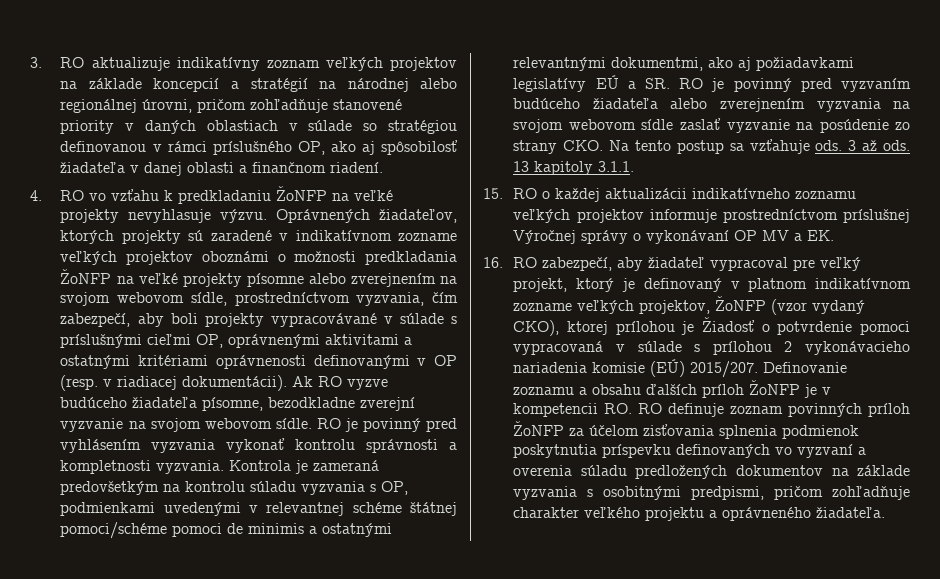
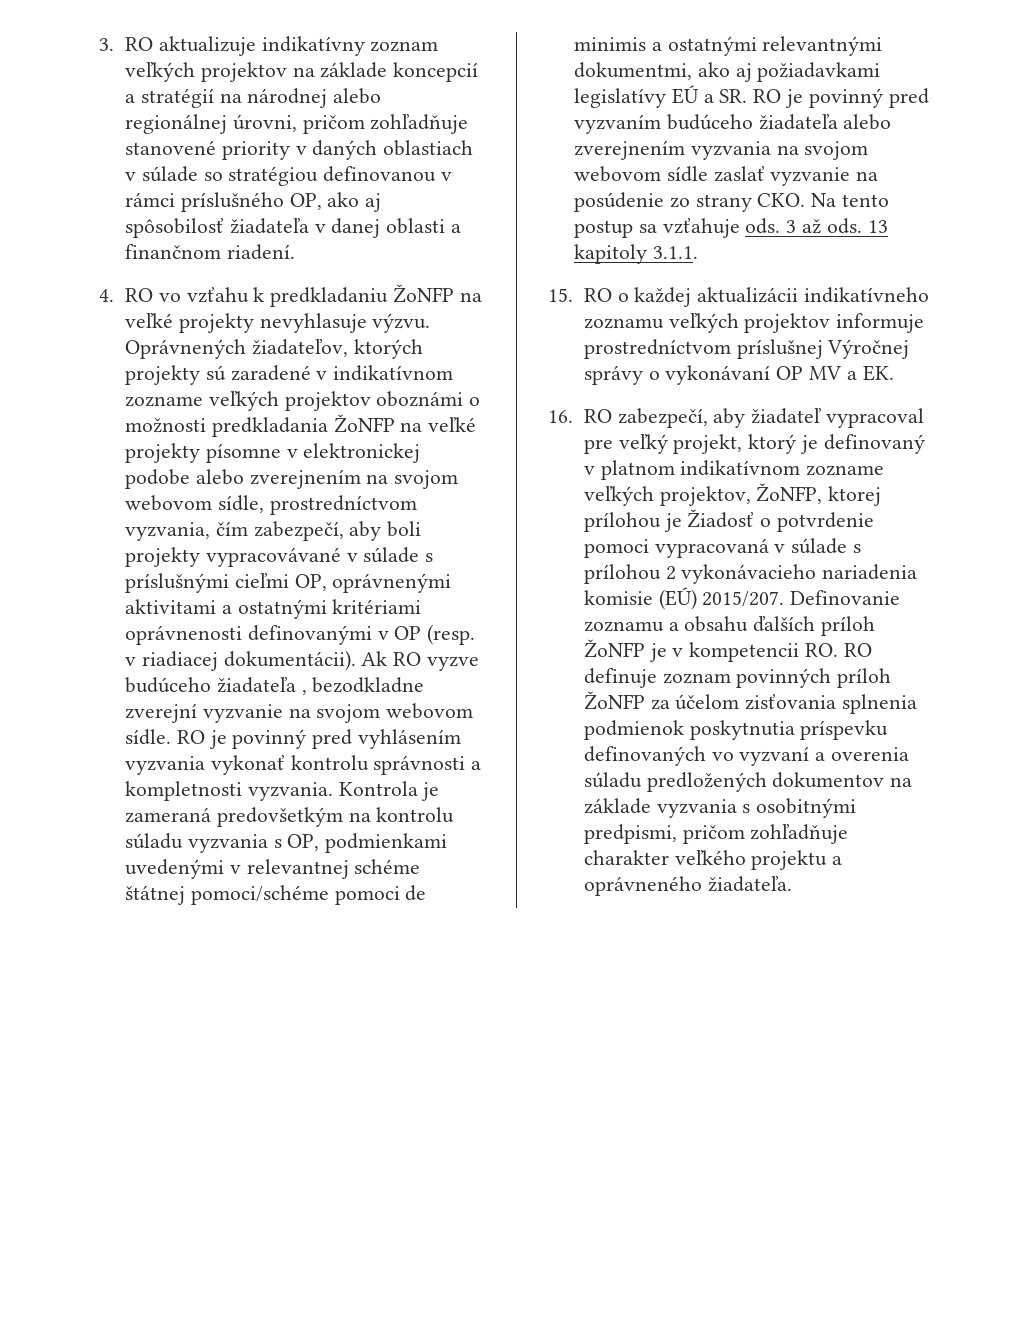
- Oprávnených žiadateľov, ktorých projekty sú zaradené v indikatívnom zozname veľkých projektov oboznámi o možnosti predkladania ŽoNFP na veľké projekty písomne alebo zverejnením na svojom webovom sídle, prostredníctvom vyzvania, čím zabezpečí, aby boli projekty vypracovávané v súlade s príslušnými cieľmi OP, oprávnenými aktivitami a ostatnými kritériami oprávnenosti definovanými v OP (resp. v riadiacej dokumentácii).
+ Oprávnených žiadateľov, ktorých projekty sú zaradené v indikatívnom zozname veľkých projektov oboznámi o možnosti predkladania ŽoNFP na veľké projekty písomne v elektronickej podobe alebo zverejnením na svojom webovom sídle, prostredníctvom vyzvania, čím zabezpečí, aby boli projekty vypracovávané v súlade s príslušnými cieľmi OP, oprávnenými aktivitami a ostatnými kritériami oprávnenosti definovanými v OP (resp. v riadiacej dokumentácii).
- Ak RO vyzve budúceho žiadateľa písomne, bezodkladne zverejní vyzvanie na svojom webovom sídle.
+ Ak RO vyzve budúceho žiadateľa , bezodkladne zverejní vyzvanie na svojom webovom sídle.
- 16. RO zabezpečí, aby žiadateľ vypracoval pre veľký projekt, ktorý je definovaný v platnom indikatívnom zozname veľkých projektov, ŽoNFP (vzor vydaný CKO), ktorej prílohou je Žiadosť o potvrdenie pomoci vypracovaná v súlade s prílohou 2 vykonávacieho nariadenia komisie (EÚ) 2015/207.
+ 16. RO zabezpečí, aby žiadateľ vypracoval pre veľký projekt, ktorý je definovaný v platnom indikatívnom zozname veľkých projektov, ŽoNFP, ktorej prílohou je Žiadosť o potvrdenie pomoci vypracovaná v súlade s prílohou 2 vykonávacieho nariadenia komisie (EÚ) 2015/207.

